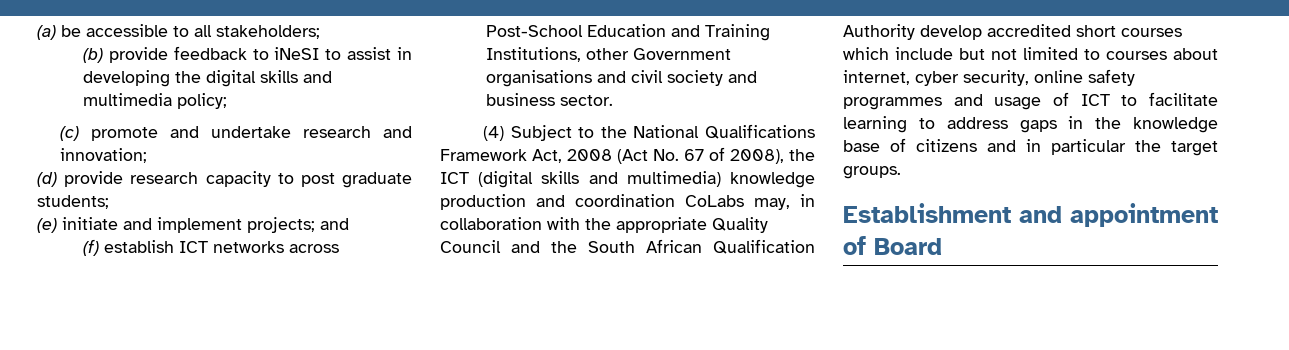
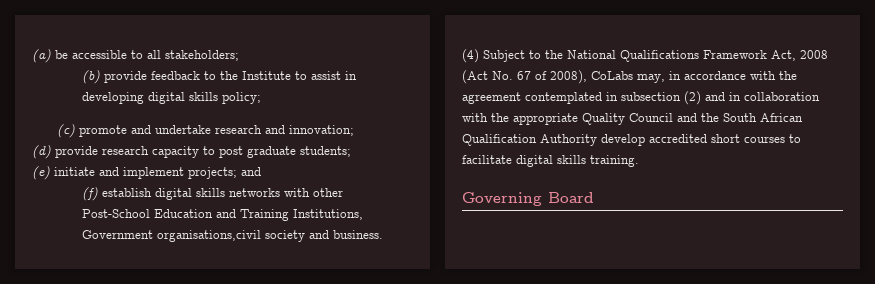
- (b) provide feedback to iNeSI to assist in developing the digital skills and multimedia policy;
+ (b) provide feedback to the Institute to assist in developing digital skills policy;
- (f) establish ICT networks across Post-School Education and Training Institutions, other Government organisations and civil society and business sector.
+ (f) establish digital skills networks with other Post-School Education and Training Institutions, Government organisations,civil society and business.
- (4) Subject to the National Qualifications Framework Act, 2008 (Act No. 67 of 2008), the ICT (digital skills and multimedia) knowledge production and coordination CoLabs may, in collaboration with the appropriate Quality Council and the South African Qualification Authority develop accredited short courses which include but not limited to courses about internet, cyber security, online safety programmes and usage of ICT to facilitate learning to address gaps in the knowledge base of citizens and in particular the target groups.
- Establishment and appointment of Board
+ (4) Subject to the National Qualifications Framework Act, 2008 (Act No. 67 of 2008), CoLabs may, in accordance with the agreement contemplated in subsection (2) and in collaboration with the appropriate Quality Council and the South African Qualification Authority develop accredited short courses to facilitate digital skills training.
+ Governing Board

